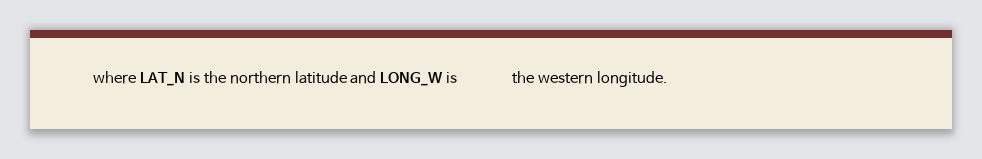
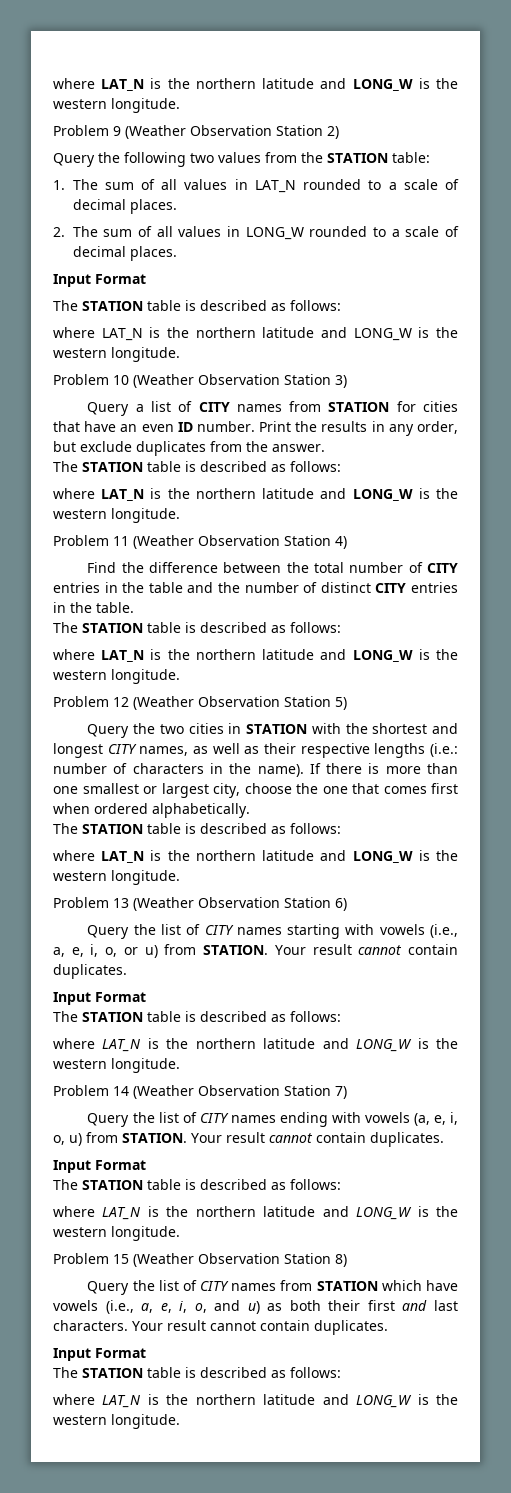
+ Problem 9 (Weather Observation Station 2)
+ Query the following two values from the STATION table:
+ 1. The sum of all values in LAT_N rounded to a scale of decimal places.
+ 2. The sum of all values in LONG_W rounded to a scale of decimal places.
+ Input Format
+ The STATION table is described as follows:
+ where LAT_N is the northern latitude and LONG_W is the western longitude.
+ Problem 10 (Weather Observation Station 3)
+ Query a list of CITY names from STATION for cities that have an even ID number. Print the results in any order, but exclude duplicates from the answer.
+ The STATION table is described as follows:
+ where LAT_N is the northern latitude and LONG_W is the western longitude.
+ Problem 11 (Weather Observation Station 4)
+ Find the difference between the total number of CITY entries in the table and the number of distinct CITY entries in the table.
+ The STATION table is described as follows:
+ where LAT_N is the northern latitude and LONG_W is the western longitude.
+ Problem 12 (Weather Observation Station 5)
+ Query the two cities in STATION with the shortest and longest CITY names, as well as their respective lengths (i.e.: number of characters in the name). If there is more than one smallest or largest city, choose the one that comes first when ordered alphabetically.
+ The STATION table is described as follows:
+ where LAT_N is the northern latitude and LONG_W is the western longitude.
+ Problem 13 (Weather Observation Station 6)
+ Query the list of CITY names starting with vowels (i.e., a, e, i, o, or u) from STATION. Your result cannot contain duplicates.
+ Input Format
+ The STATION table is described as follows:
+ where LAT_N is the northern latitude and LONG_W is the western longitude.
+ Problem 14 (Weather Observation Station 7)
+ Query the list of CITY names ending with vowels (a, e, i, o, u) from STATION. Your result cannot contain duplicates.
+ Input Format
+ The STATION table is described as follows:
+ where LAT_N is the northern latitude and LONG_W is the western longitude.
+ Problem 15 (Weather Observation Station 8)
+ Query the list of CITY names from STATION which have vowels (i.e., a, e, i, o, and u) as both their first and last characters. Your result cannot contain duplicates.
+ Input Format
+ The STATION table is described as follows:
+ where LAT_N is the northern latitude and LONG_W is the western longitude.

